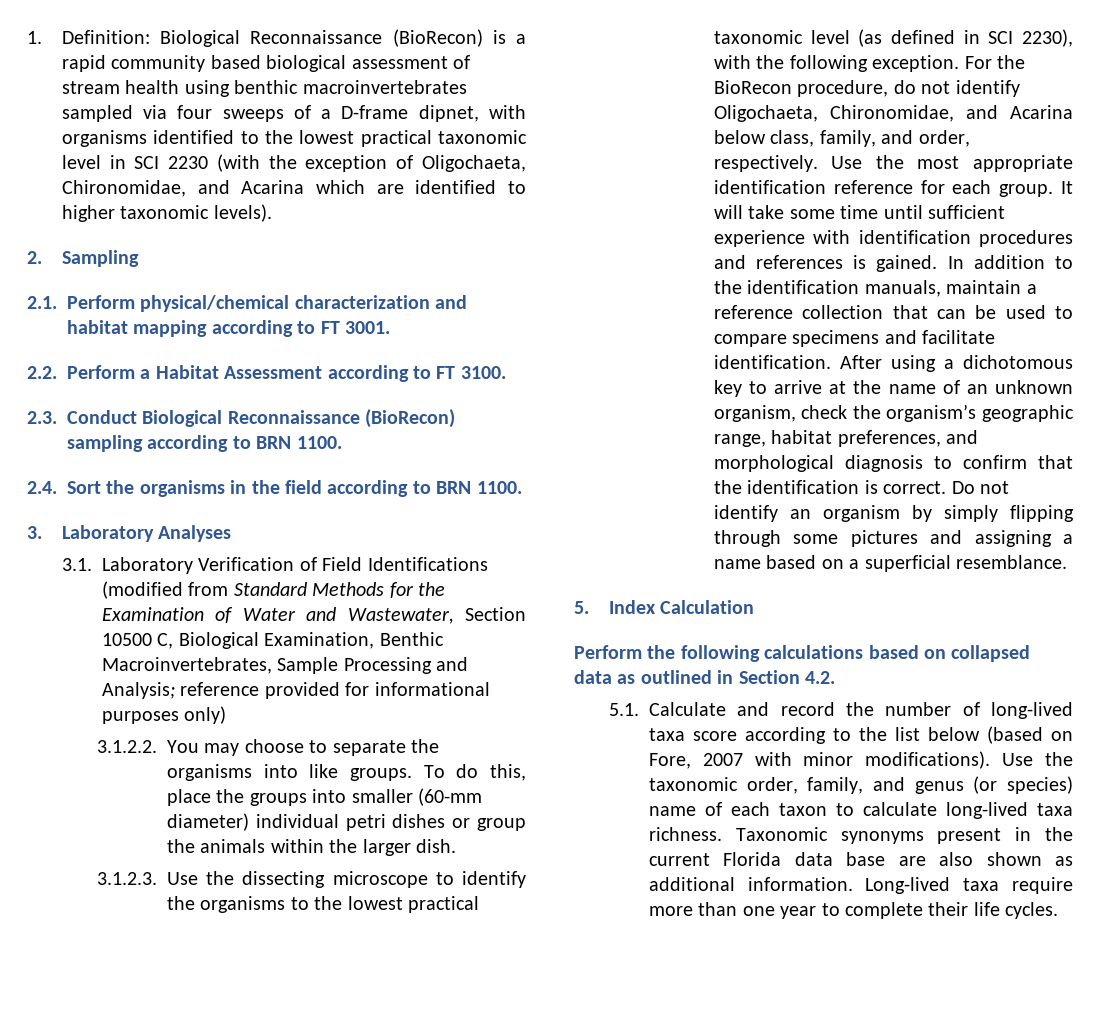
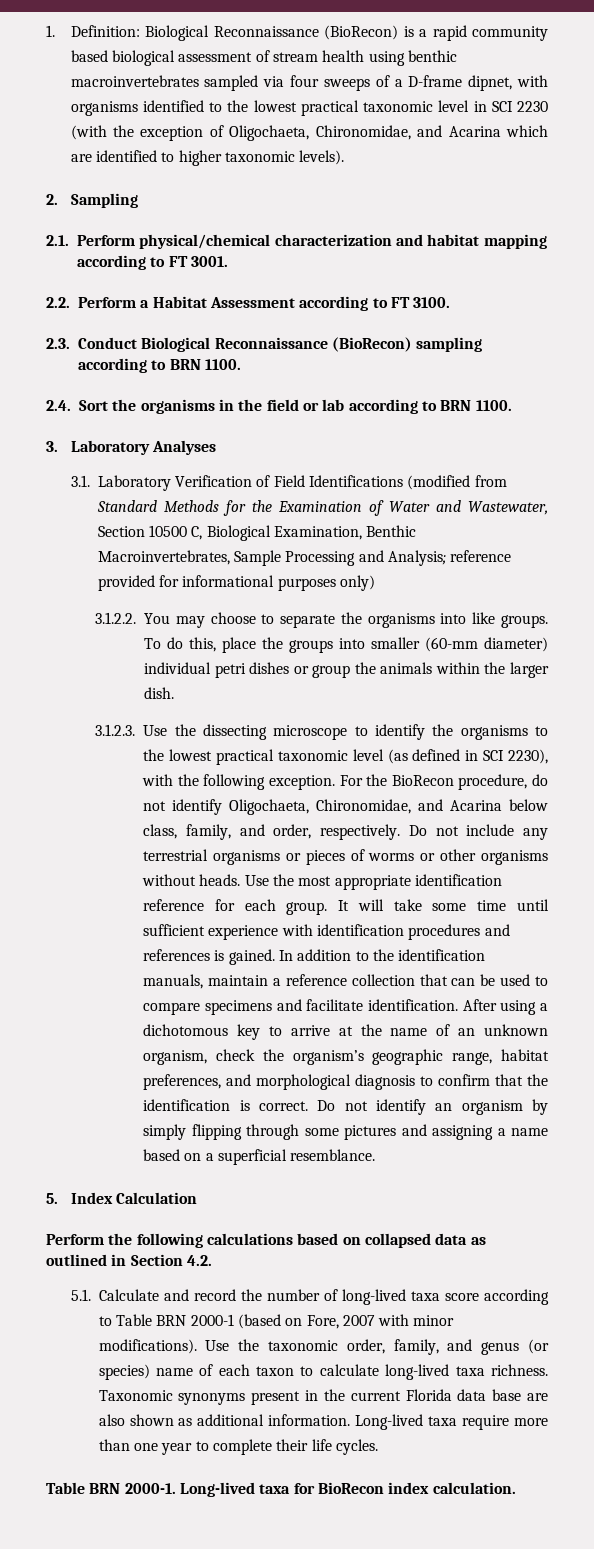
- 2.4. Sort the organisms in the field according to BRN 1100.
+ 2.4. Sort the organisms in the field or lab according to BRN 1100.
+ Do not include any terrestrial organisms or pieces of worms or other organisms without heads.
- 5.1. Calculate and record the number of long-lived taxa score according to the list below (based on Fore, 2007 with minor modifications).
+ 5.1. Calculate and record the number of long-lived taxa score according to Table BRN 2000-1 (based on Fore, 2007 with minor modifications).
+ Table BRN 2000-1. Long-lived taxa for BioRecon index calculation.

